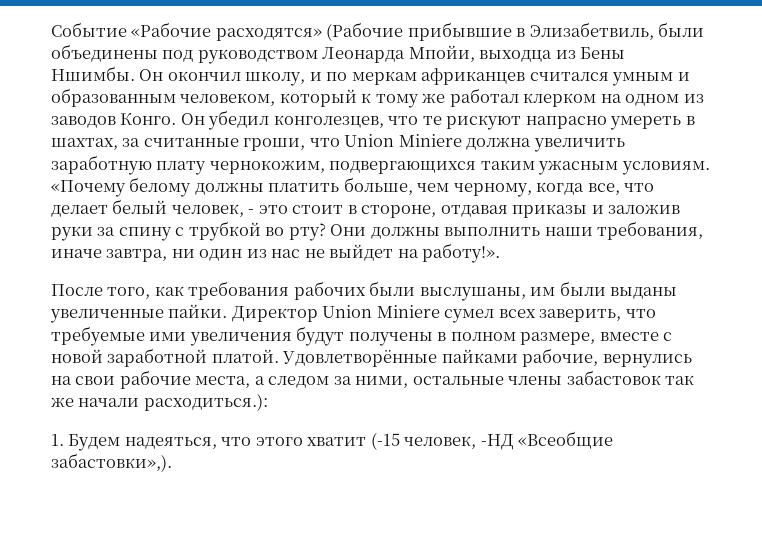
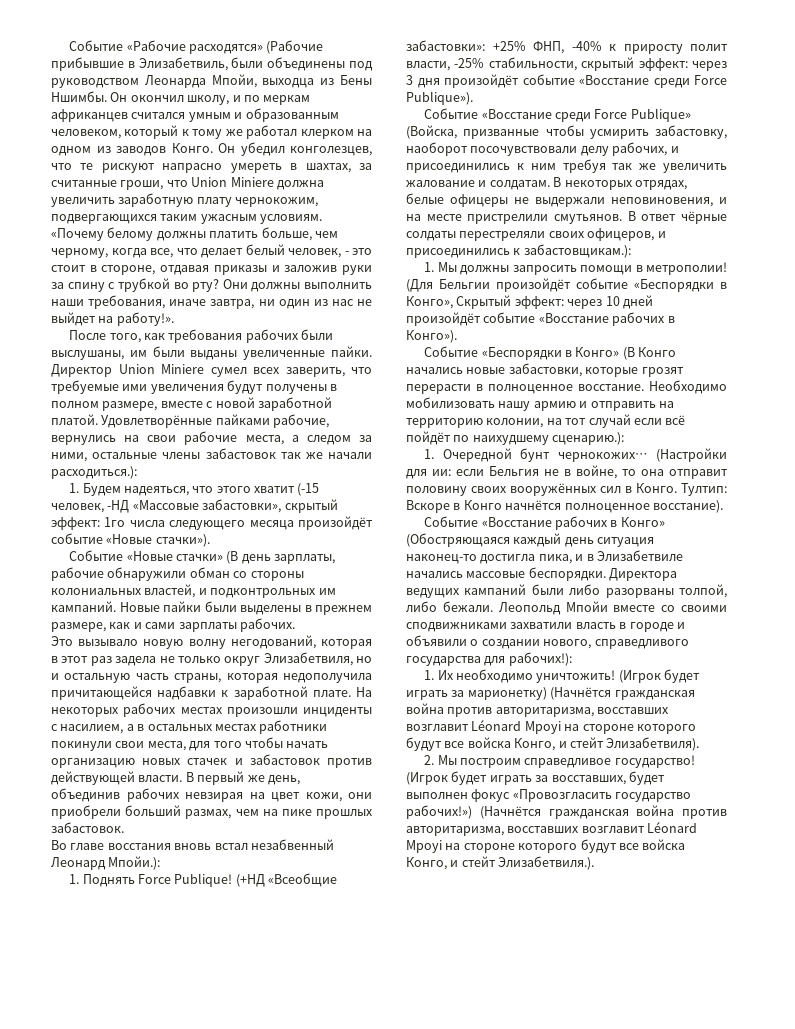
- 1. Будем надеяться, что этого хватит (-15 человек, -НД «Всеобщие забастовки»,).
+ 1. Будем надеяться, что этого хватит (-15 человек, -НД «Массовые забастовки», скрытый эффект: 1го числа следующего месяца произойдёт событие «Новые стачки»).
+ Событие «Новые стачки» (В день зарплаты, рабочие обнаружили обман со стороны колониальных властей, и подконтрольных им кампаний. Новые пайки были выделены в прежнем размере, как и сами зарплаты рабочих.
+ Это вызывало новую волну негодований, которая в этот раз задела не только округ Элизабетвиля, но и остальную часть страны, которая недополучила причитающейся надбавки к заработной плате. На некоторых рабочих местах произошли инциденты с насилием, а в остальных местах работники покинули свои места, для того чтобы начать организацию новых стачек и забастовок против действующей власти. В первый же день, объединив рабочих невзирая на цвет кожи, они приобрели больший размах, чем на пике прошлых забастовок.
+ Во главе восстания вновь встал незабвенный Леонард Мпойи.):
+ 1. Поднять Force Publique! (+НД «Всеобщие забастовки»: +25% ФНП, -40% к приросту полит власти, -25% стабильности, скрытый эффект: через 3 дня произойдёт событие «Восстание среди Force Publique»).
+ Событие «Восстание среди Force Publique» (Войска, призванные чтобы усмирить забастовку, наоборот посочувствовали делу рабочих, и присоединились к ним требуя так же увеличить жалование и солдатам. В некоторых отрядах, белые офицеры не выдержали неповиновения, и на месте пристрелили смутьянов. В ответ чёрные солдаты перестреляли своих офицеров, и присоединились к забастовщикам.):
+ 1. Мы должны запросить помощи в метрополии! (Для Бельгии произойдёт событие «Беспорядки в Конго», Скрытый эффект: через 10 дней произойдёт событие «Восстание рабочих в Конго»).
+ Событие «Беспорядки в Конго» (В Конго начались новые забастовки, которые грозят перерасти в полноценное восстание. Необходимо мобилизовать нашу армию и отправить на территорию колонии, на тот случай если всё пойдёт по наихудшему сценарию.):
+ 1. Очередной бунт чернокожих… (Настройки для ии: если Бельгия не в войне, то она отправит половину своих вооружённых сил в Конго. Тултип: Вскоре в Конго начнётся полноценное восстание).
+ Событие «Восстание рабочих в Конго» (Обостряющаяся каждый день ситуация наконец-то достигла пика, и в Элизабетвиле начались массовые беспорядки. Директора ведущих кампаний были либо разорваны толпой, либо бежали. Леопольд Мпойи вместе со своими сподвижниками захватили власть в городе и объявили о создании нового, справедливого государства для рабочих!):
+ 1. Их необходимо уничтожить! (Игрок будет играть за марионетку) (Начнётся гражданская война против авторитаризма, восставших возглавит Léonard Mpoyi на стороне которого будут все войска Конго, и стейт Элизабетвиля).
+ 2. Мы построим справедливое государство! (Игрок будет играть за восставших, будет выполнен фокус «Провозгласить государство рабочих!») (Начнётся гражданская война против авторитаризма, восставших возглавит Léonard Mpoyi на стороне которого будут все войска Конго, и стейт Элизабетвиля.).

